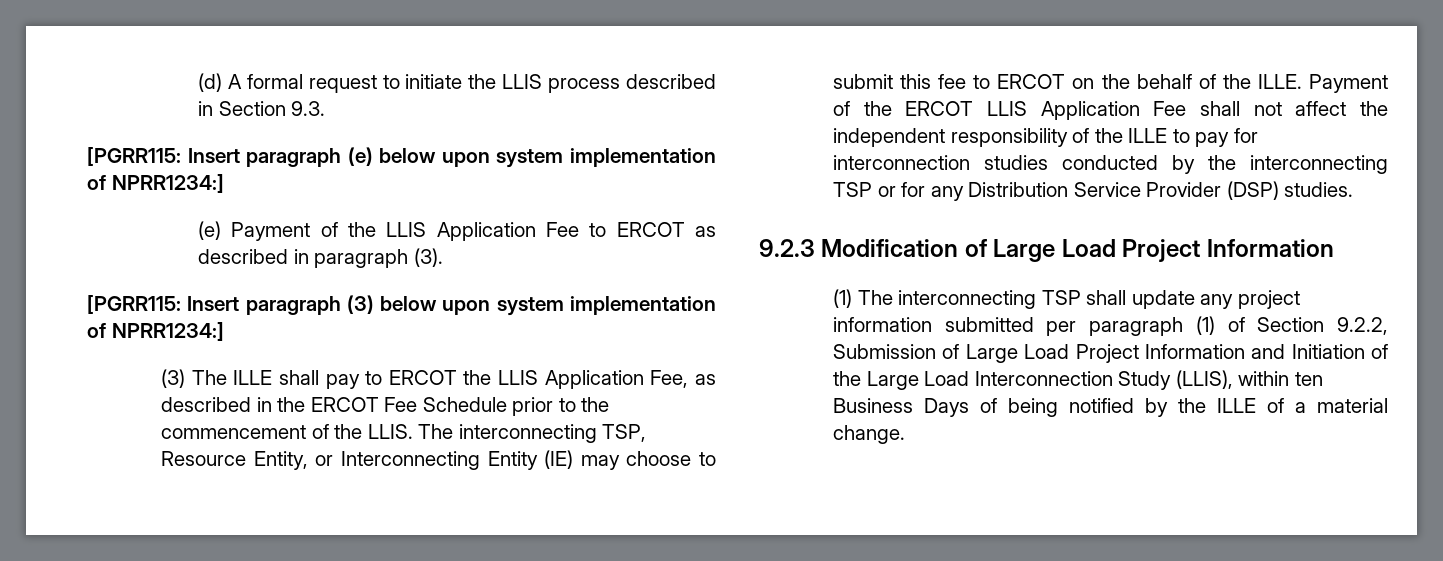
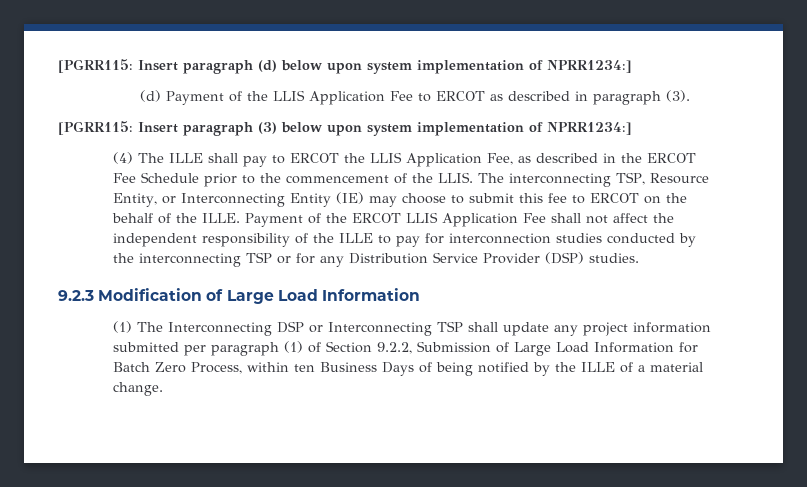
- (d) A formal request to initiate the LLIS process described in Section 9.3.
- [PGRR115: Insert paragraph (e) below upon system implementation of NPRR1234:]
- (e) Payment of the LLIS Application Fee to ERCOT as described in paragraph (3).
+ [PGRR115: Insert paragraph (d) below upon system implementation of NPRR1234:]
+ (d) Payment of the LLIS Application Fee to ERCOT as described in paragraph (3).
- (3) The ILLE shall pay to ERCOT the LLIS Application Fee, as described in the ERCOT Fee Schedule prior to the commencement of the LLIS.
+ (4) The ILLE shall pay to ERCOT the LLIS Application Fee, as described in the ERCOT Fee Schedule prior to the commencement of the LLIS.
- 9.2.3 Modification of Large Load Project Information
+ 9.2.3 Modification of Large Load Information
- (1) The interconnecting TSP shall update any project information submitted per paragraph (1) of Section 9.2.2, Submission of Large Load Project Information and Initiation of the Large Load Interconnection Study (LLIS), within ten Business Days of being notified by the ILLE of a material change.
+ (1) The Interconnecting DSP or Interconnecting TSP shall update any project information submitted per paragraph (1) of Section 9.2.2, Submission of Large Load Information for Batch Zero Process, within ten Business Days of being notified by the ILLE of a material change.

